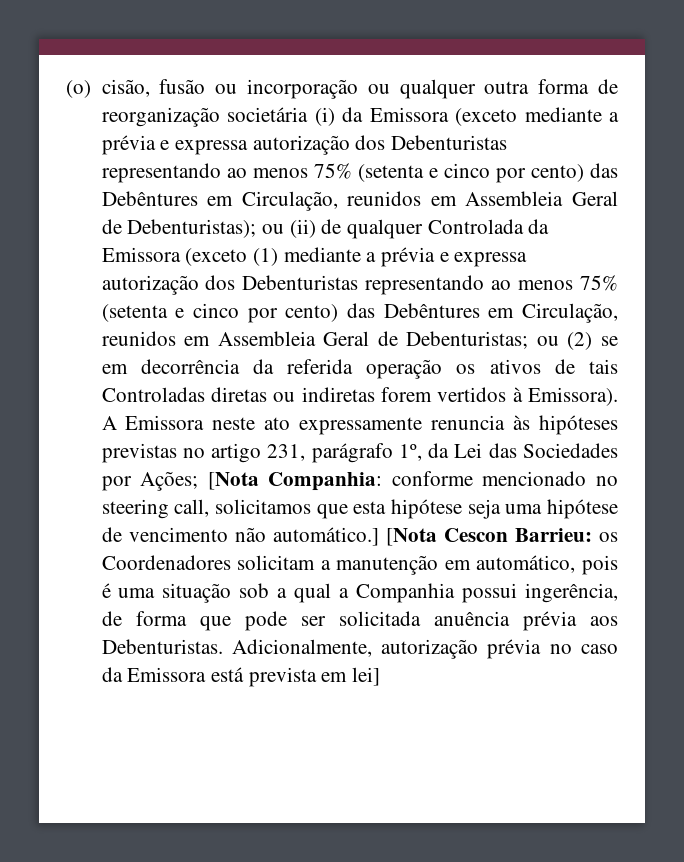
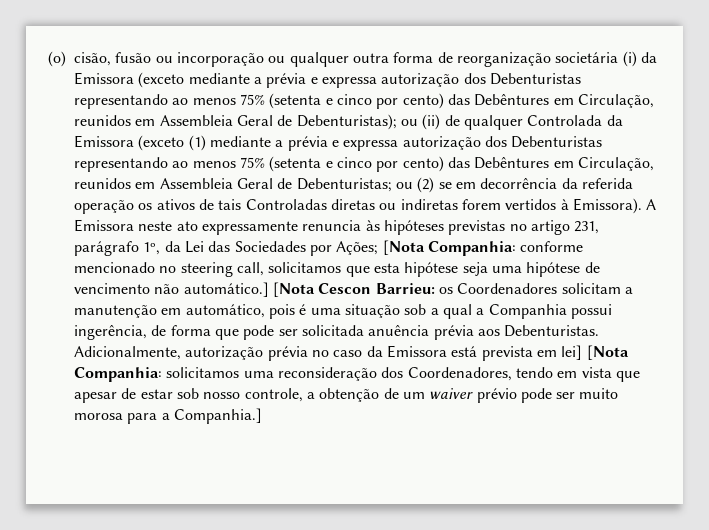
- Adicionalmente, autorização prévia no caso da Emissora está prevista em lei]
+ Adicionalmente, autorização prévia no caso da Emissora está prevista em lei] [Nota Companhia: solicitamos uma reconsideração dos Coordenadores, tendo em vista que apesar de estar sob nosso controle, a obtenção de um waiver prévio pode ser muito morosa para a Companhia.]

